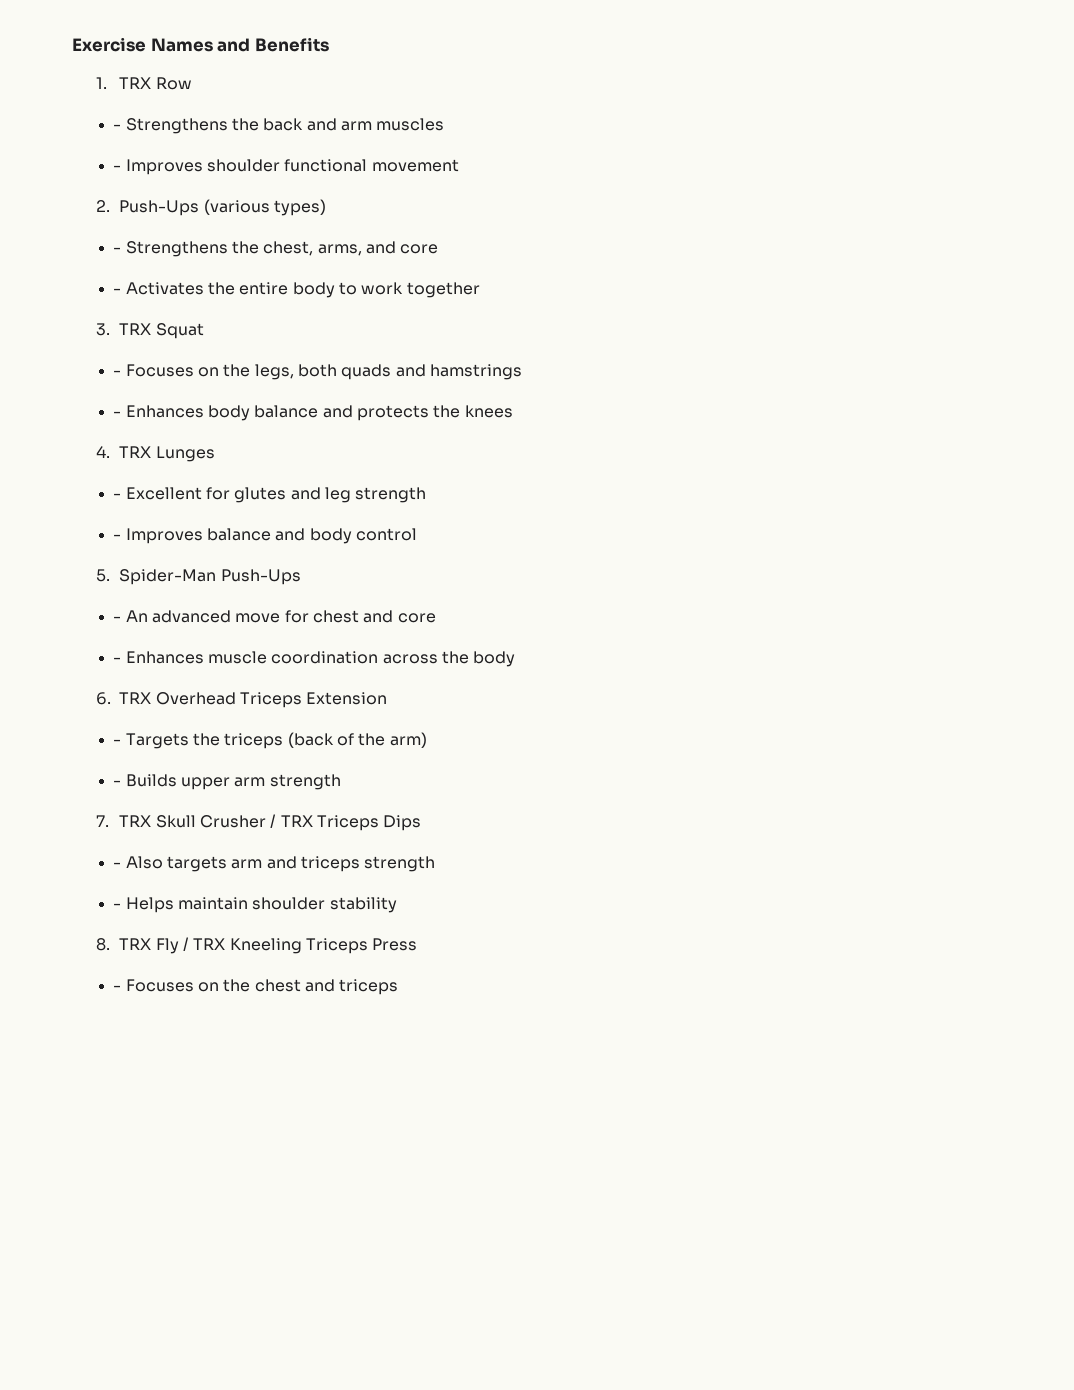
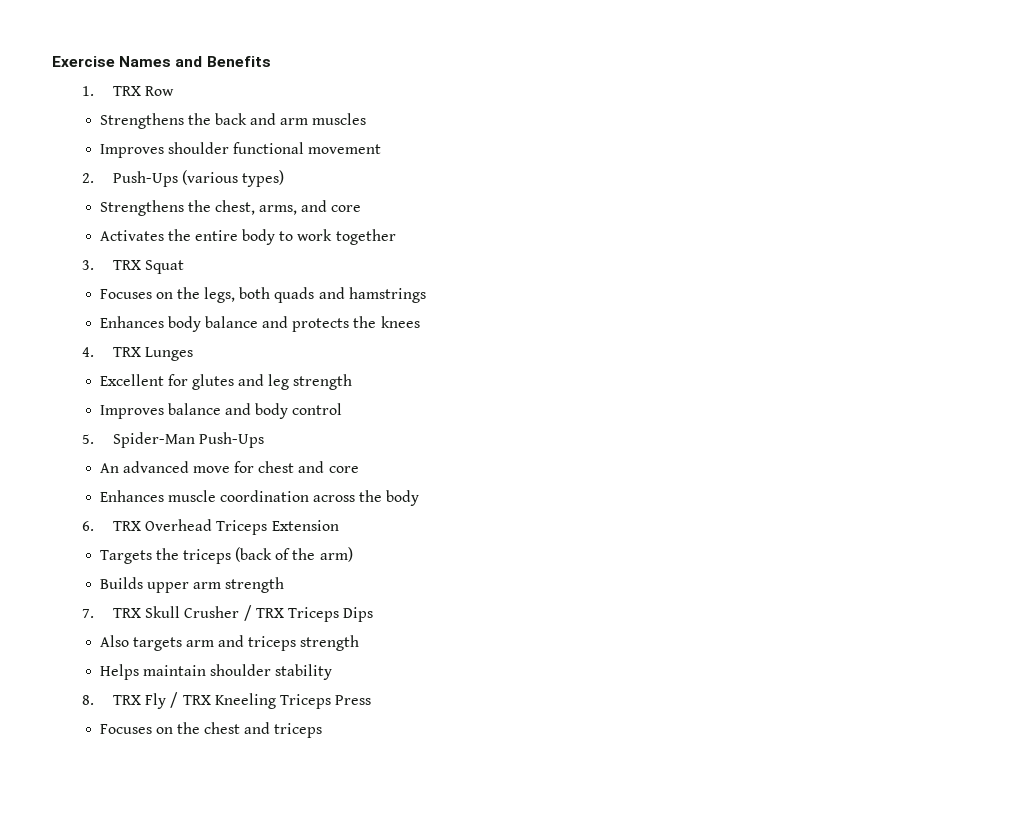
- - Strengthens the back and arm muscles
+ Strengthens the back and arm muscles
- - Improves shoulder functional movement
+ Improves shoulder functional movement
- - Strengthens the chest, arms, and core
+ Strengthens the chest, arms, and core
- - Activates the entire body to work together
+ Activates the entire body to work together
- - Focuses on the legs, both quads and hamstrings
+ Focuses on the legs, both quads and hamstrings
- - Enhances body balance and protects the knees
+ Enhances body balance and protects the knees
- - Excellent for glutes and leg strength
+ Excellent for glutes and leg strength
- - Improves balance and body control
+ Improves balance and body control
- - An advanced move for chest and core
+ An advanced move for chest and core
- - Enhances muscle coordination across the body
+ Enhances muscle coordination across the body
- - Targets the triceps (back of the arm)
+ Targets the triceps (back of the arm)
- - Builds upper arm strength
+ Builds upper arm strength
- - Also targets arm and triceps strength
+ Also targets arm and triceps strength
- - Helps maintain shoulder stability
+ Helps maintain shoulder stability
- - Focuses on the chest and triceps
+ Focuses on the chest and triceps

